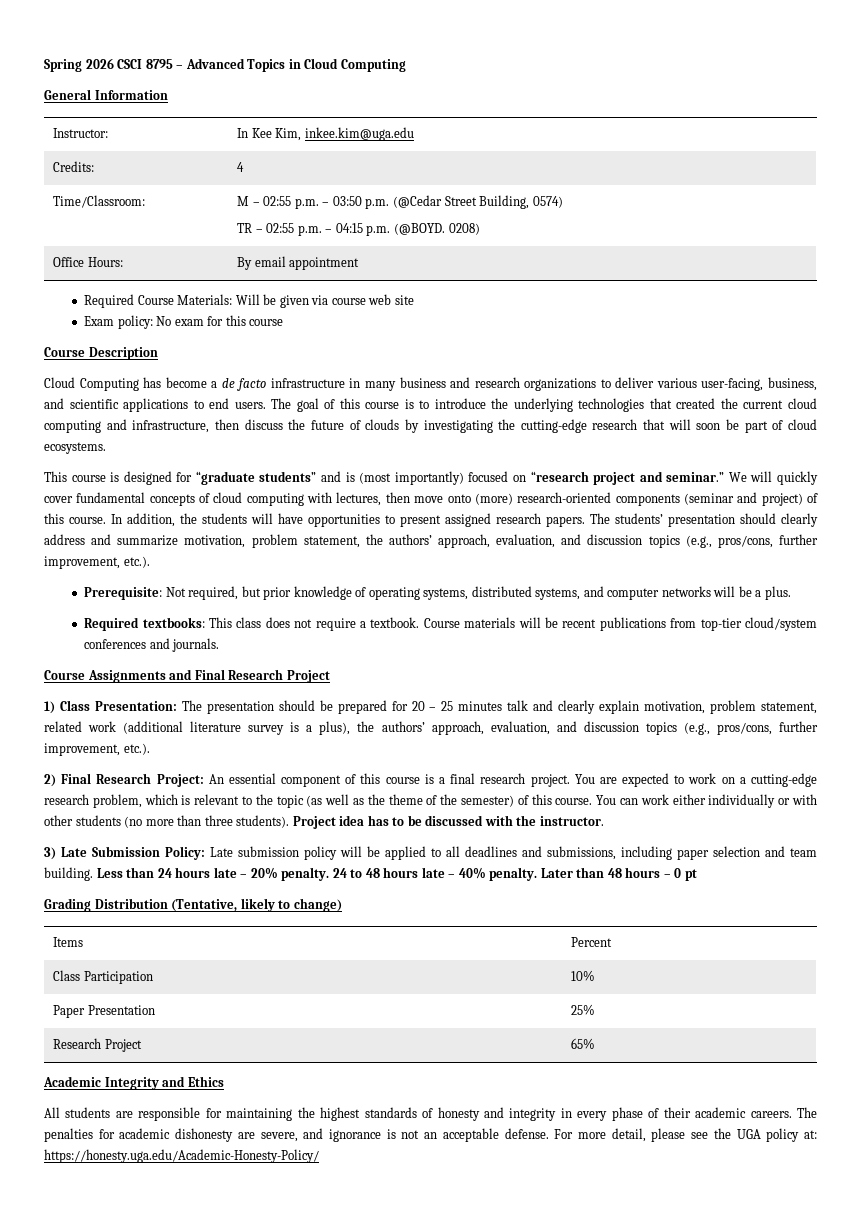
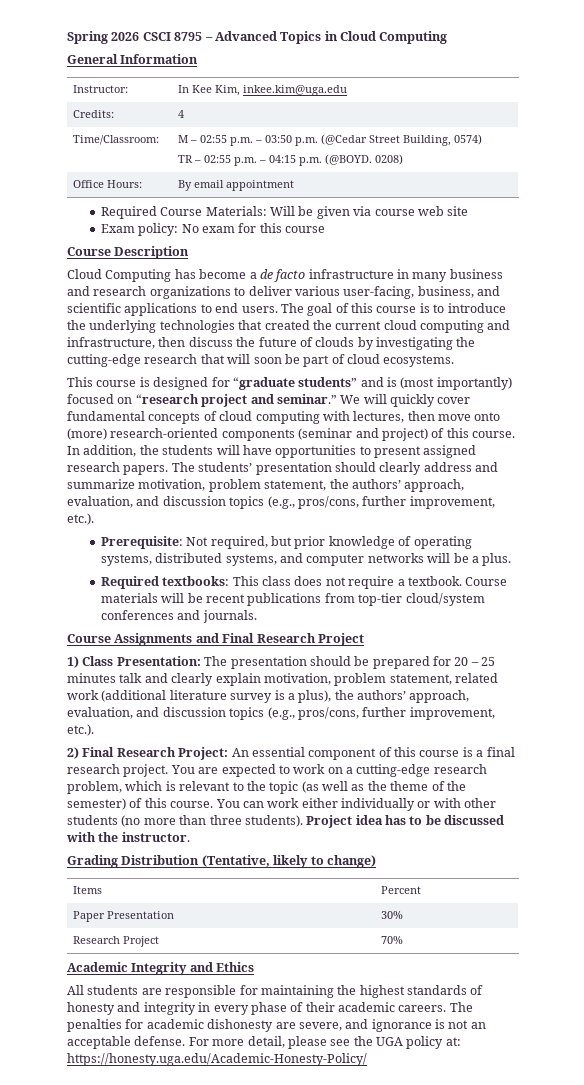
- 3) Late Submission Policy: Late submission policy will be applied to all deadlines and submissions, including paper selection and team building. Less than 24 hours late – 20% penalty. 24 to 48 hours late – 40% penalty. Later than 48 hours – 0 pt
- Class Participation | 10%
- Paper Presentation | 25%
+ Paper Presentation | 30%
- Research Project | 65%
+ Research Project | 70%

